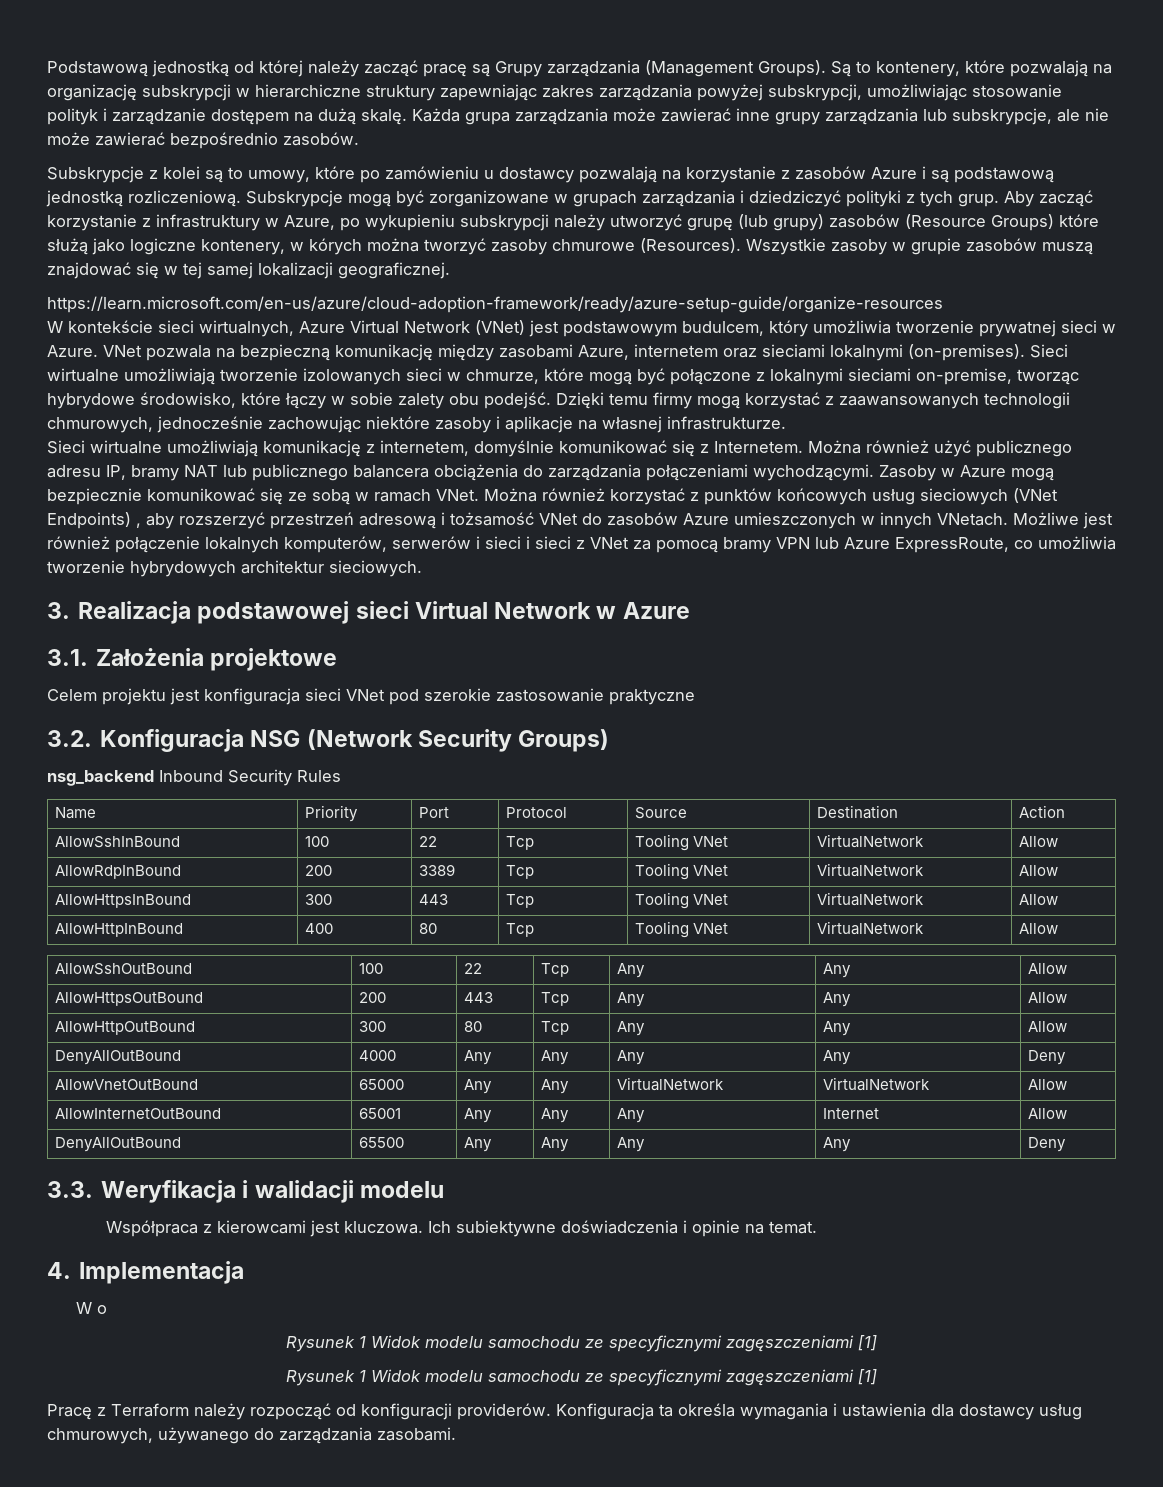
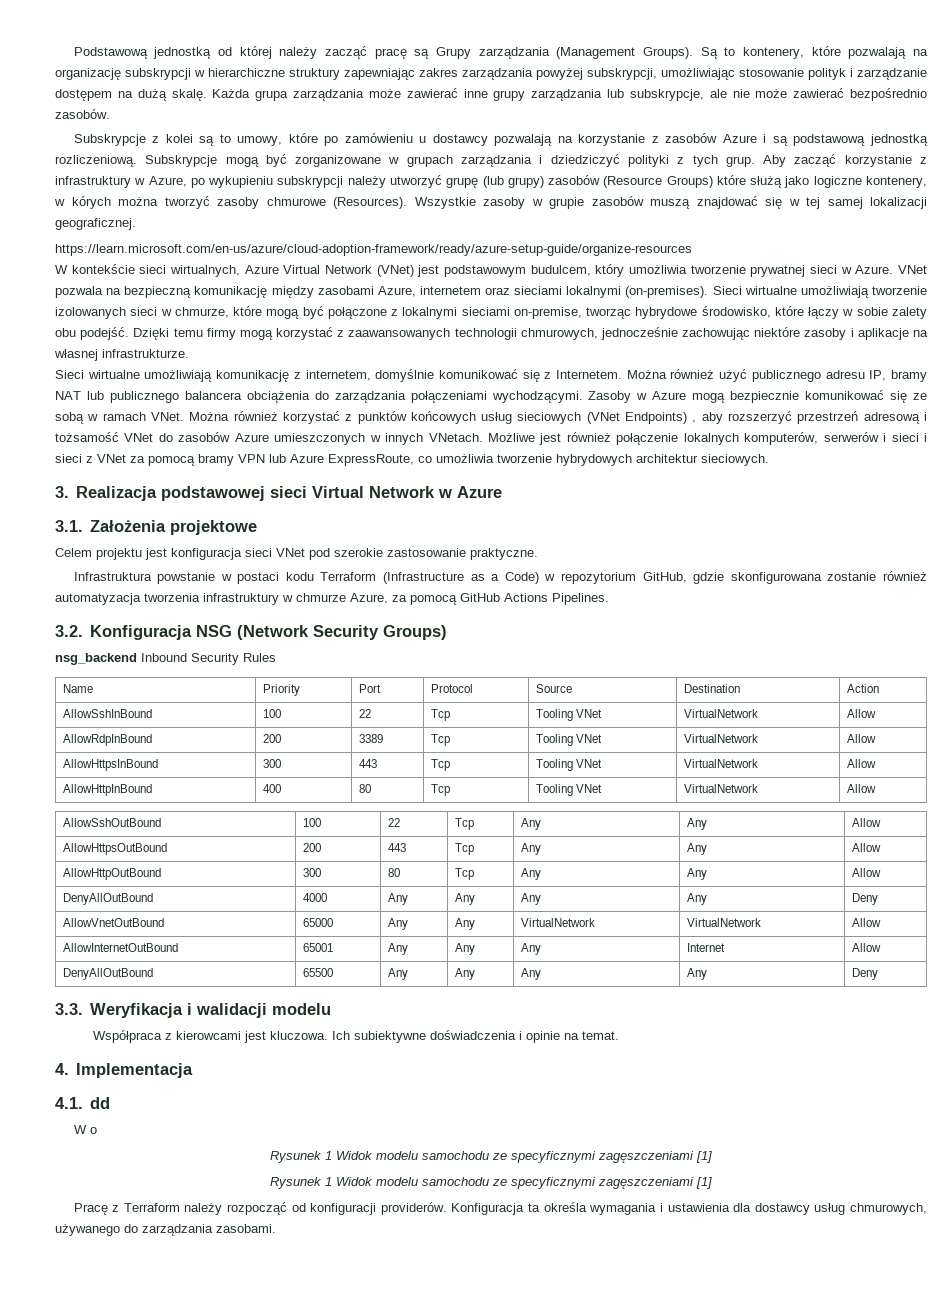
- Celem projektu jest konfiguracja sieci VNet pod szerokie zastosowanie praktyczne
+ Celem projektu jest konfiguracja sieci VNet pod szerokie zastosowanie praktyczne.
+ Infrastruktura powstanie w postaci kodu Terraform (Infrastructure as a Code) w repozytorium GitHub, gdzie skonfigurowana zostanie również automatyzacja tworzenia infrastruktury w chmurze Azure, za pomocą GitHub Actions Pipelines.
+ 4.1. dd

